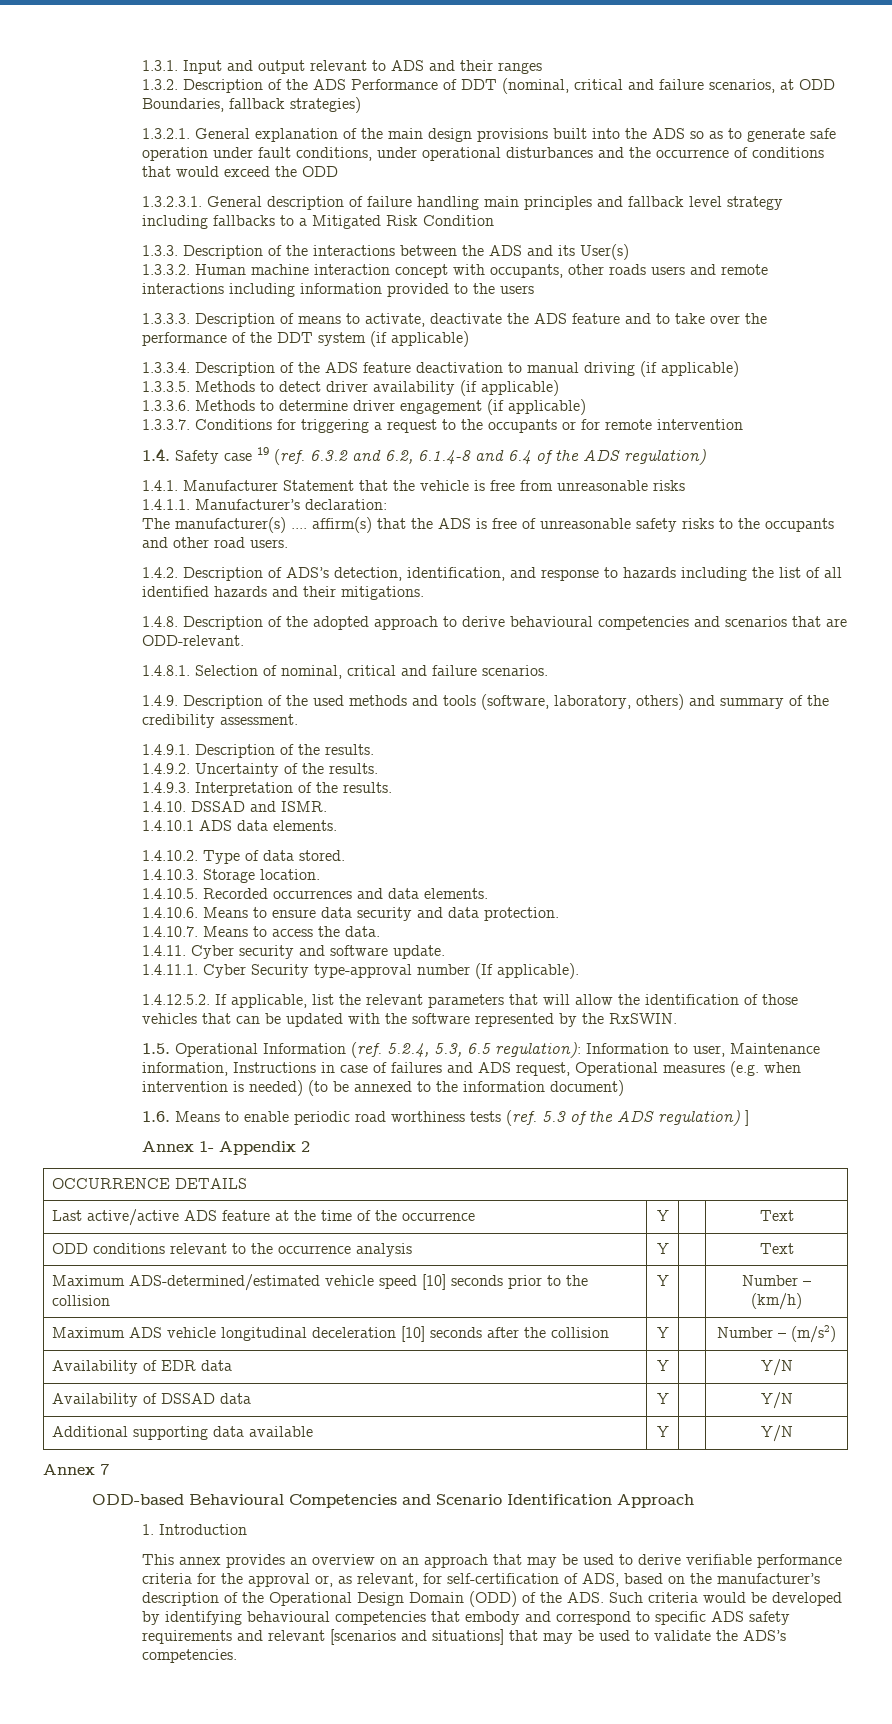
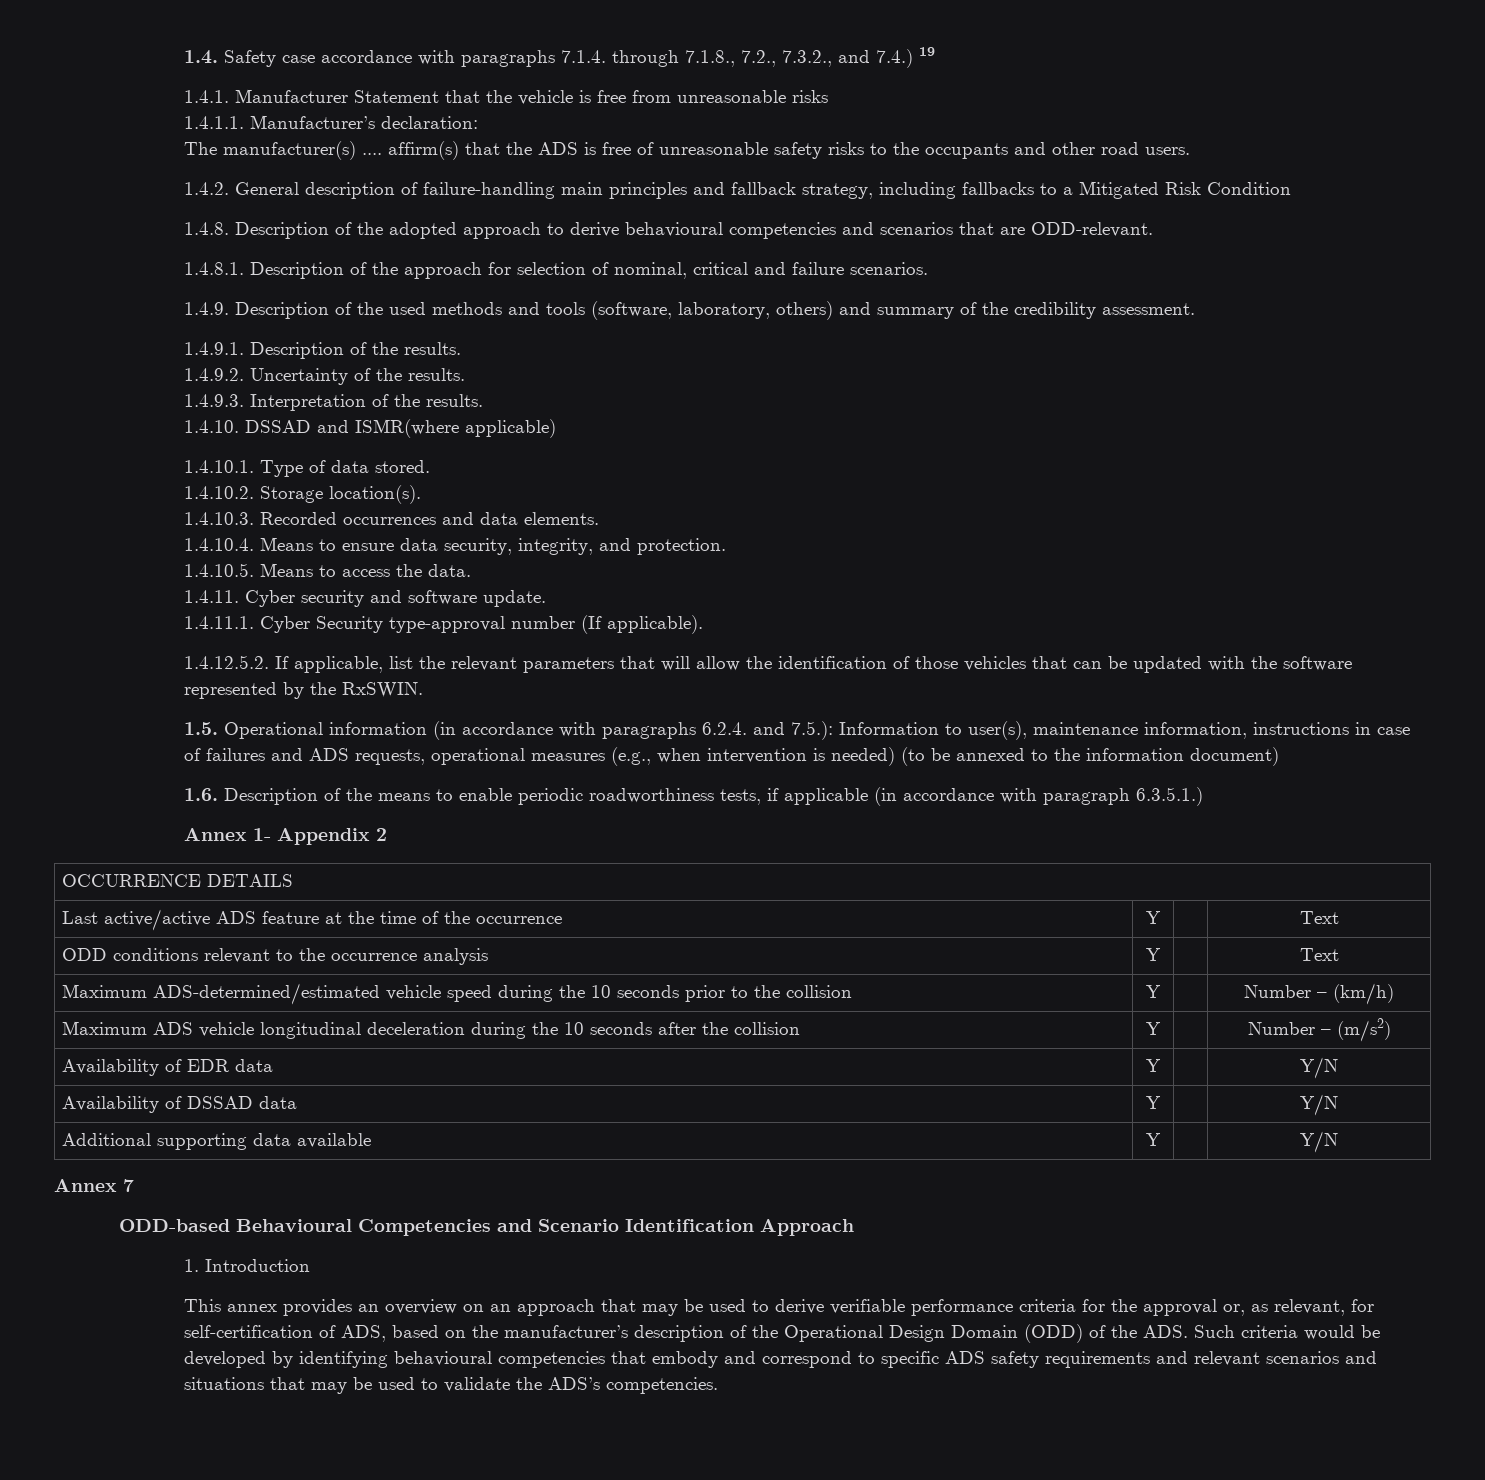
- 1.3.1. Input and output relevant to ADS and their ranges
- 1.3.2. Description of the ADS Performance of DDT (nominal, critical and failure scenarios, at ODD Boundaries, fallback strategies)
- 1.3.2.1. General explanation of the main design provisions built into the ADS so as to generate safe operation under fault conditions, under operational disturbances and the occurrence of conditions that would exceed the ODD
- 1.3.2.3.1. General description of failure handling main principles and fallback level strategy including fallbacks to a Mitigated Risk Condition
- 1.3.3. Description of the interactions between the ADS and its User(s)
- 1.3.3.2. Human machine interaction concept with occupants, other roads users and remote interactions including information provided to the users
- 1.3.3.3. Description of means to activate, deactivate the ADS feature and to take over the performance of the DDT system (if applicable)
- 1.3.3.4. Description of the ADS feature deactivation to manual driving (if applicable)
- 1.3.3.5. Methods to detect driver availability (if applicable)
- 1.3.3.6. Methods to determine driver engagement (if applicable)
- 1.3.3.7. Conditions for triggering a request to the occupants or for remote intervention
- 1.4. Safety case 19 (ref. 6.3.2 and 6.2, 6.1.4-8 and 6.4 of the ADS regulation)
+ 1.4. Safety case accordance with paragraphs 7.1.4. through 7.1.8., 7.2., 7.3.2., and 7.4.) 19
- 1.4.2. Description of ADS’s detection, identification, and response to hazards including the list of all identified hazards and their mitigations.
+ 1.4.2. General description of failure-handling main principles and fallback strategy, including fallbacks to a Mitigated Risk Condition
- 1.4.8.1. Selection of nominal, critical and failure scenarios.
+ 1.4.8.1. Description of the approach for selection of nominal, critical and failure scenarios.
- 1.4.10. DSSAD and ISMR.
- 1.4.10.1 ADS data elements.
- 1.4.10.2. Type of data stored.
+ 1.4.10. DSSAD and ISMR(where applicable)
+ 1.4.10.1. Type of data stored.
- 1.4.10.3. Storage location.
- 1.4.10.5. Recorded occurrences and data elements.
+ 1.4.10.2. Storage location(s).
+ 1.4.10.3. Recorded occurrences and data elements.
- 1.4.10.6. Means to ensure data security and data protection.
+ 1.4.10.4. Means to ensure data security, integrity, and protection.
- 1.4.10.7. Means to access the data.
+ 1.4.10.5. Means to access the data.
- 1.5. Operational Information (ref. 5.2.4, 5.3, 6.5 regulation): Information to user, Maintenance information, Instructions in case of failures and ADS request, Operational measures (e.g. when intervention is needed) (to be annexed to the information document)
+ 1.5. Operational information (in accordance with paragraphs 6.2.4. and 7.5.): Information to user(s), maintenance information, instructions in case of failures and ADS requests, operational measures (e.g., when intervention is needed) (to be annexed to the information document)
- 1.6. Means to enable periodic road worthiness tests (ref. 5.3 of the ADS regulation) ]
+ 1.6. Description of the means to enable periodic roadworthiness tests, if applicable (in accordance with paragraph 6.3.5.1.)
- Maximum ADS-determined/estimated vehicle speed [10] seconds prior to the collision | Y | | Number – (km/h)
+ Maximum ADS-determined/estimated vehicle speed during the 10 seconds prior to the collision | Y | | Number – (km/h)
- Maximum ADS vehicle longitudinal deceleration [10] seconds after the collision | Y | | Number – (m/s2)
+ Maximum ADS vehicle longitudinal deceleration during the 10 seconds after the collision | Y | | Number – (m/s2)
- This annex provides an overview on an approach that may be used to derive verifiable performance criteria for the approval or, as relevant, for self-certification of ADS, based on the manufacturer’s description of the Operational Design Domain (ODD) of the ADS. Such criteria would be developed by identifying behavioural competencies that embody and correspond to specific ADS safety requirements and relevant [scenarios and situations] that may be used to validate the ADS’s competencies.
+ This annex provides an overview on an approach that may be used to derive verifiable performance criteria for the approval or, as relevant, for self-certification of ADS, based on the manufacturer’s description of the Operational Design Domain (ODD) of the ADS. Such criteria would be developed by identifying behavioural competencies that embody and correspond to specific ADS safety requirements and relevant scenarios and situations that may be used to validate the ADS’s competencies.

